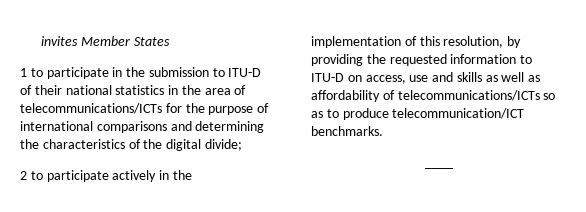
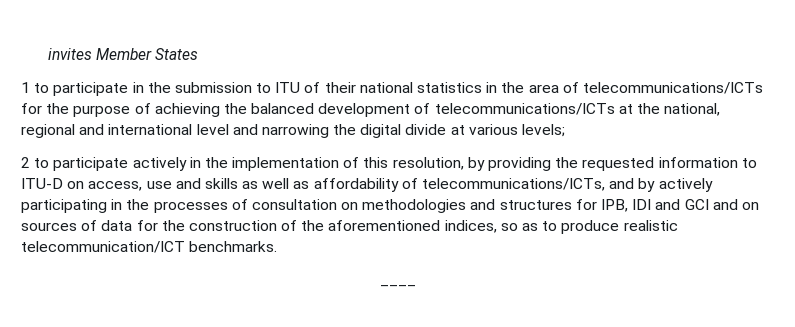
- 1 to participate in the submission to ITU-D of their national statistics in the area of telecommunications/ICTs for the purpose of international comparisons and determining the characteristics of the digital divide;
+ 1 to participate in the submission to ITU of their national statistics in the area of telecommunications/ICTs for the purpose of achieving the balanced development of telecommunications/ICTs at the national, regional and international level and narrowing the digital divide at various levels;
- 2 to participate actively in the implementation of this resolution, by providing the requested information to ITU-D on access, use and skills as well as affordability of telecommunications/ICTs so as to produce telecommunication/ICT benchmarks.
+ 2 to participate actively in the implementation of this resolution, by providing the requested information to ITU-D on access, use and skills as well as affordability of telecommunications/ICTs, and by actively participating in the processes of consultation on methodologies and structures for IPB, IDI and GCI and on sources of data for the construction of the aforementioned indices, so as to produce realistic telecommunication/ICT benchmarks.

